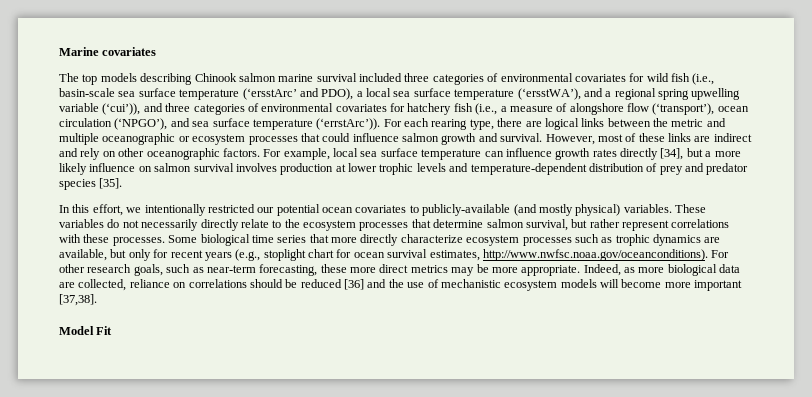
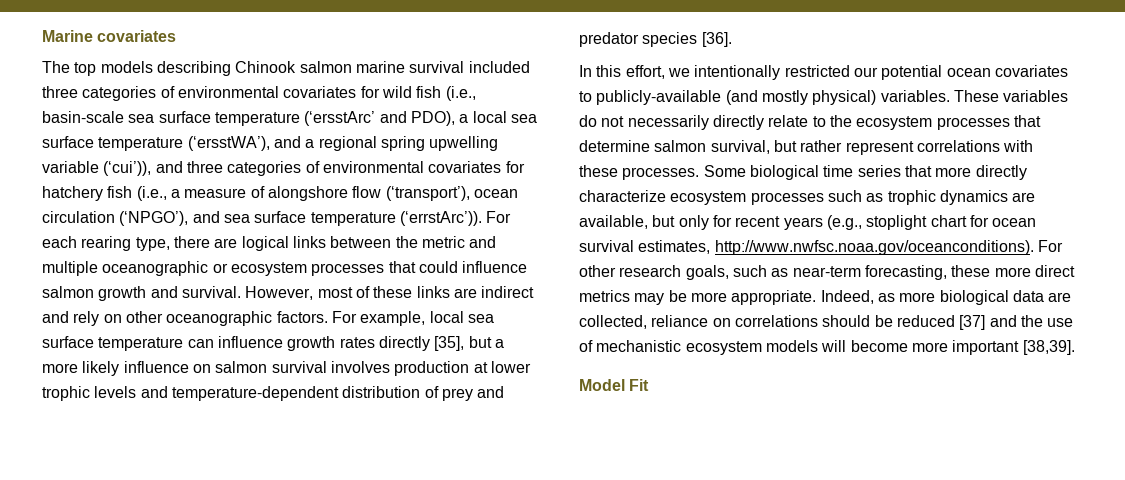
- For example, local sea surface temperature can influence growth rates directly [34], but a more likely influence on salmon survival involves production at lower trophic levels and temperature-dependent distribution of prey and predator species [35].
+ For example, local sea surface temperature can influence growth rates directly [35], but a more likely influence on salmon survival involves production at lower trophic levels and temperature-dependent distribution of prey and predator species [36].
- Indeed, as more biological data are collected, reliance on correlations should be reduced [36] and the use of mechanistic ecosystem models will become more important [37,38].
+ Indeed, as more biological data are collected, reliance on correlations should be reduced [37] and the use of mechanistic ecosystem models will become more important [38,39].

